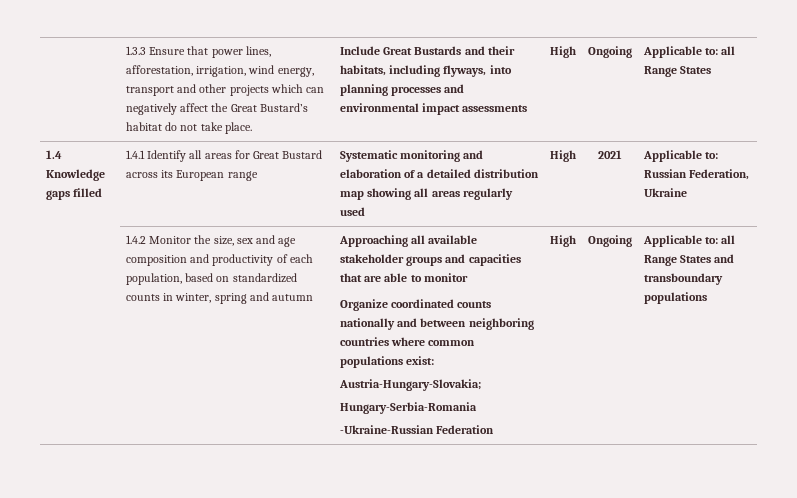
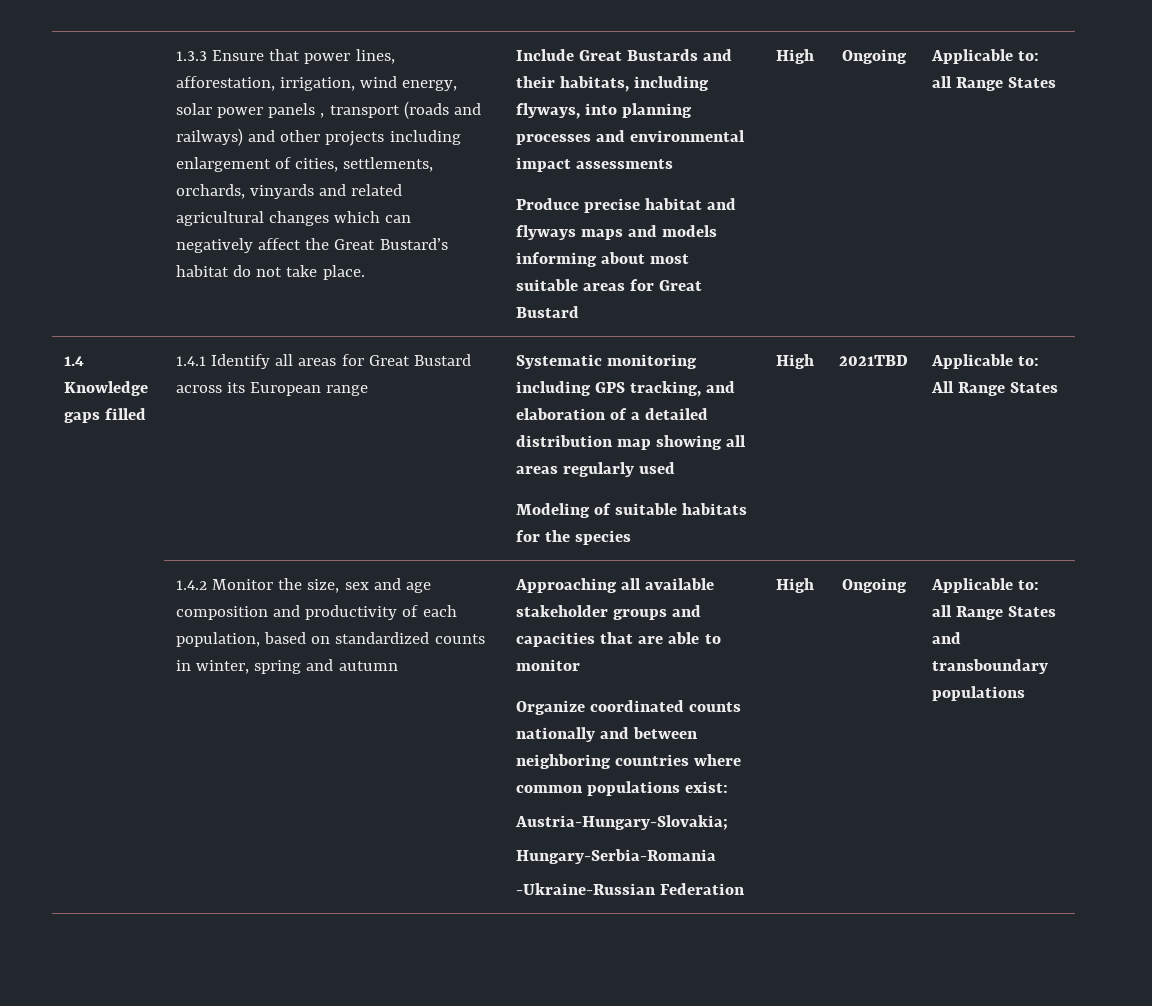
- 1.3.3 Ensure that power lines, afforestation, irrigation, wind energy, transport and other projects which can negatively affect the Great Bustard’s habitat do not take place.
+ 1.3.3 Ensure that power lines, afforestation, irrigation, wind energy, solar power panels , transport (roads and railways) and other projects including enlargement of cities, settlements, orchards, vinyards and related agricultural changes which can negatively affect the Great Bustard’s habitat do not take place.
+ Produce precise habitat and flyways maps and models informing about most suitable areas for Great Bustard
- Systematic monitoring and elaboration of a detailed distribution map showing all areas regularly used
+ Systematic monitoring including GPS tracking, and elaboration of a detailed distribution map showing all areas regularly used
- High | 2021 | Applicable to: Russian Federation, Ukraine
+ Modeling of suitable habitats for the species | High | 2021TBD | Applicable to: All Range States

